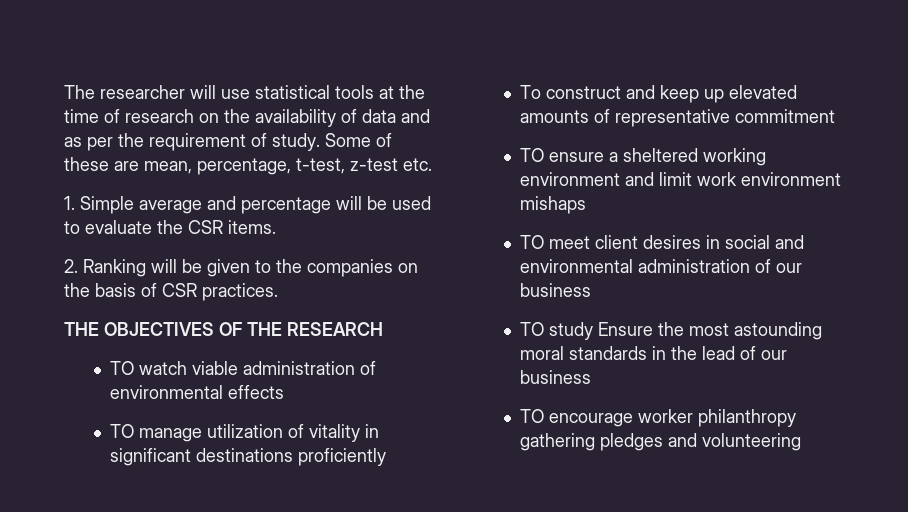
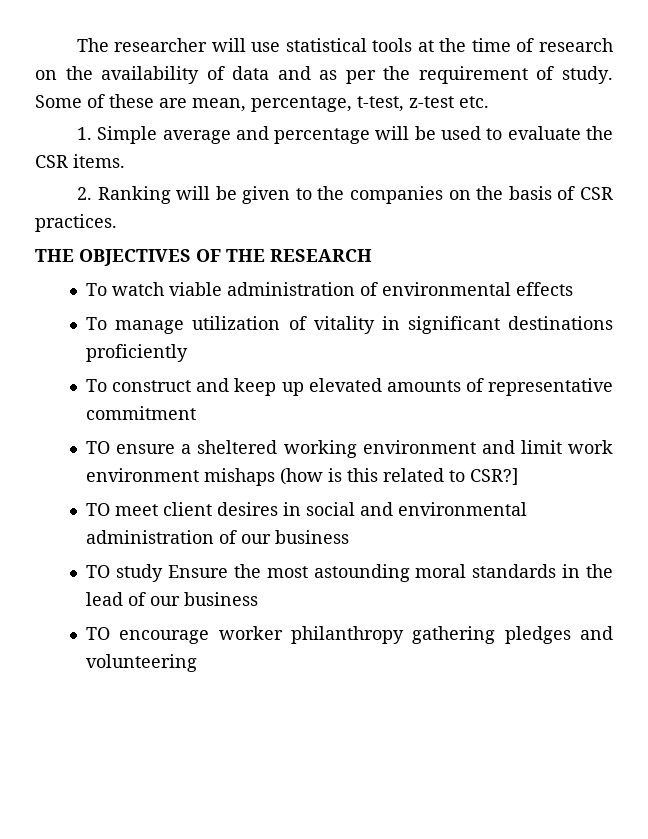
- TO watch viable administration of environmental effects
+ To watch viable administration of environmental effects
- TO manage utilization of vitality in significant destinations proficiently
+ To manage utilization of vitality in significant destinations proficiently
- TO ensure a sheltered working environment and limit work environment mishaps
+ TO ensure a sheltered working environment and limit work environment mishaps (how is this related to CSR?]

